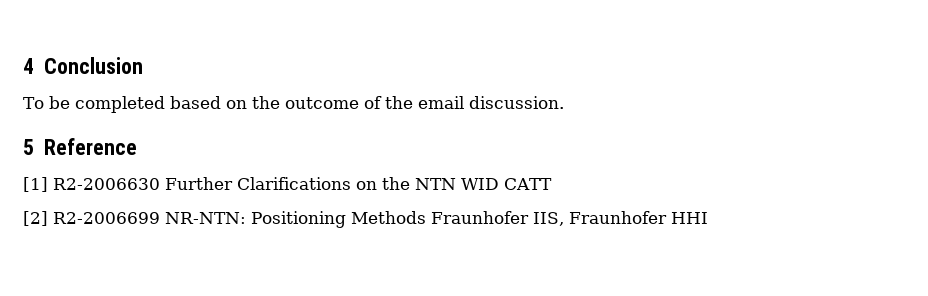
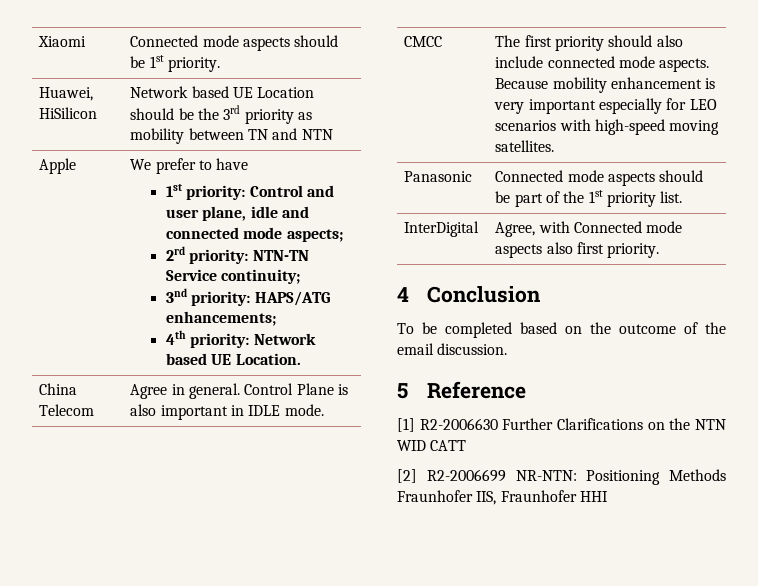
+ Xiaomi | Connected mode aspects should be 1st priority.
+ Huawei, HiSilicon | Network based UE Location should be the 3rd priority as mobility between TN and NTN
+ Apple | We prefer to have
+ 1st priority: Control and user plane, idle and connected mode aspects;
+ 2rd priority: NTN-TN Service continuity;
+ 3nd priority: HAPS/ATG enhancements;
+ 4th priority: Network based UE Location.
+ China Telecom | Agree in general. Control Plane is also important in IDLE mode.
+ CMCC | The first priority should also include connected mode aspects. Because mobility enhancement is very important especially for LEO scenarios with high-speed moving satellites.
+ Panasonic | Connected mode aspects should be part of the 1st priority list.
+ InterDigital | Agree, with Connected mode aspects also first priority.

